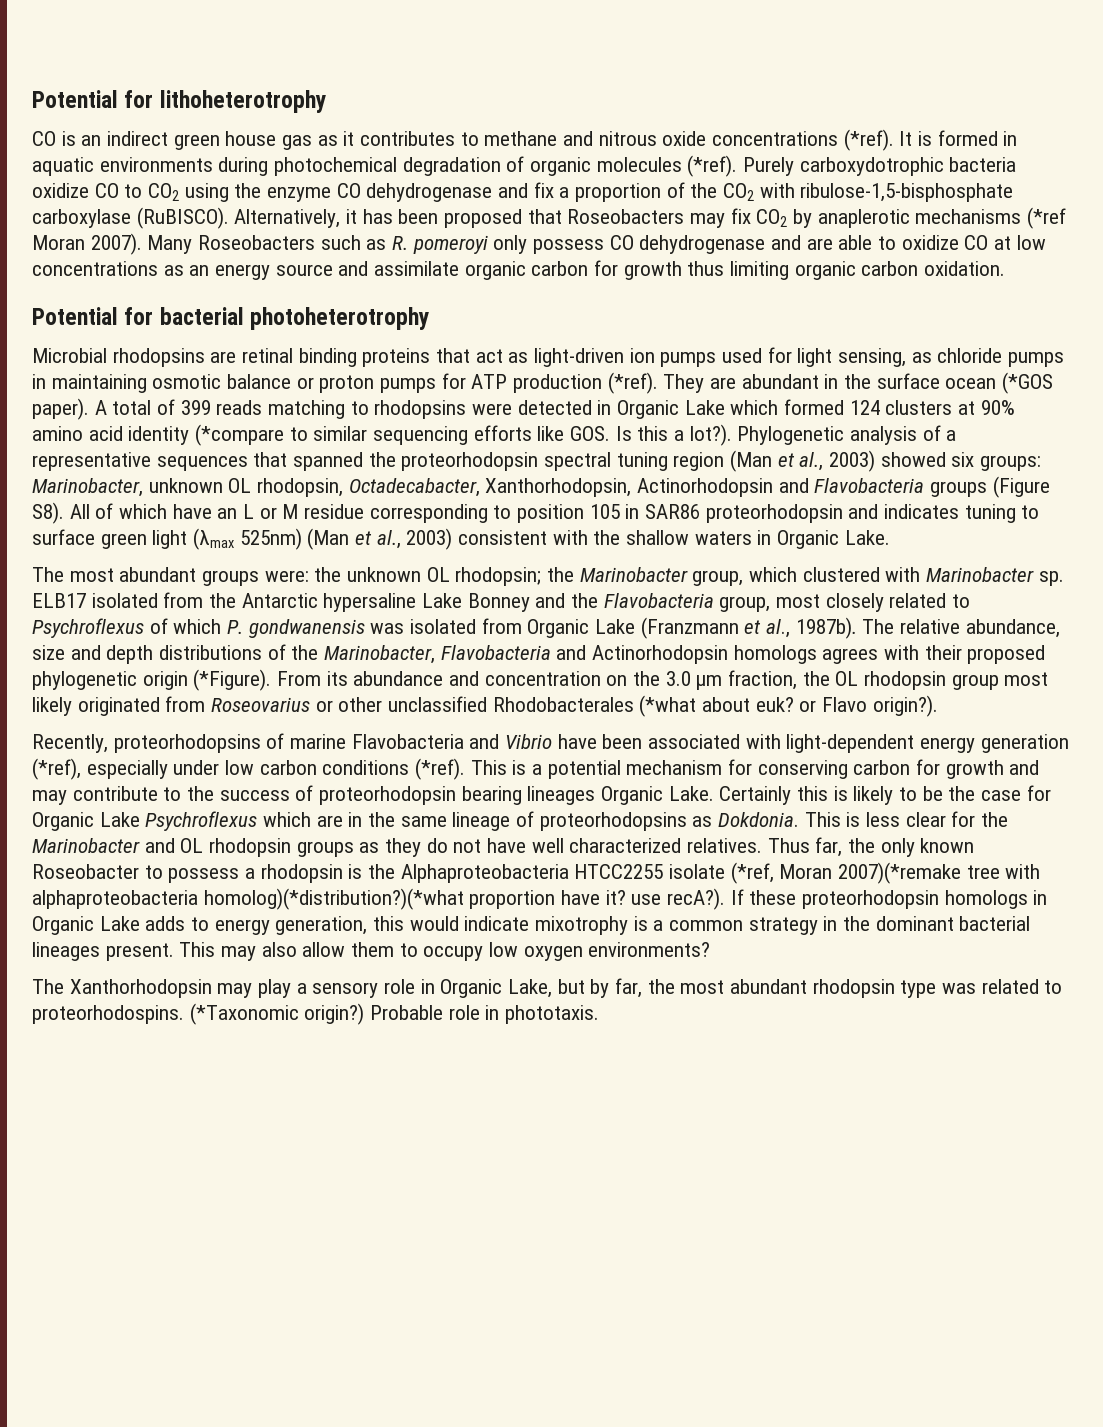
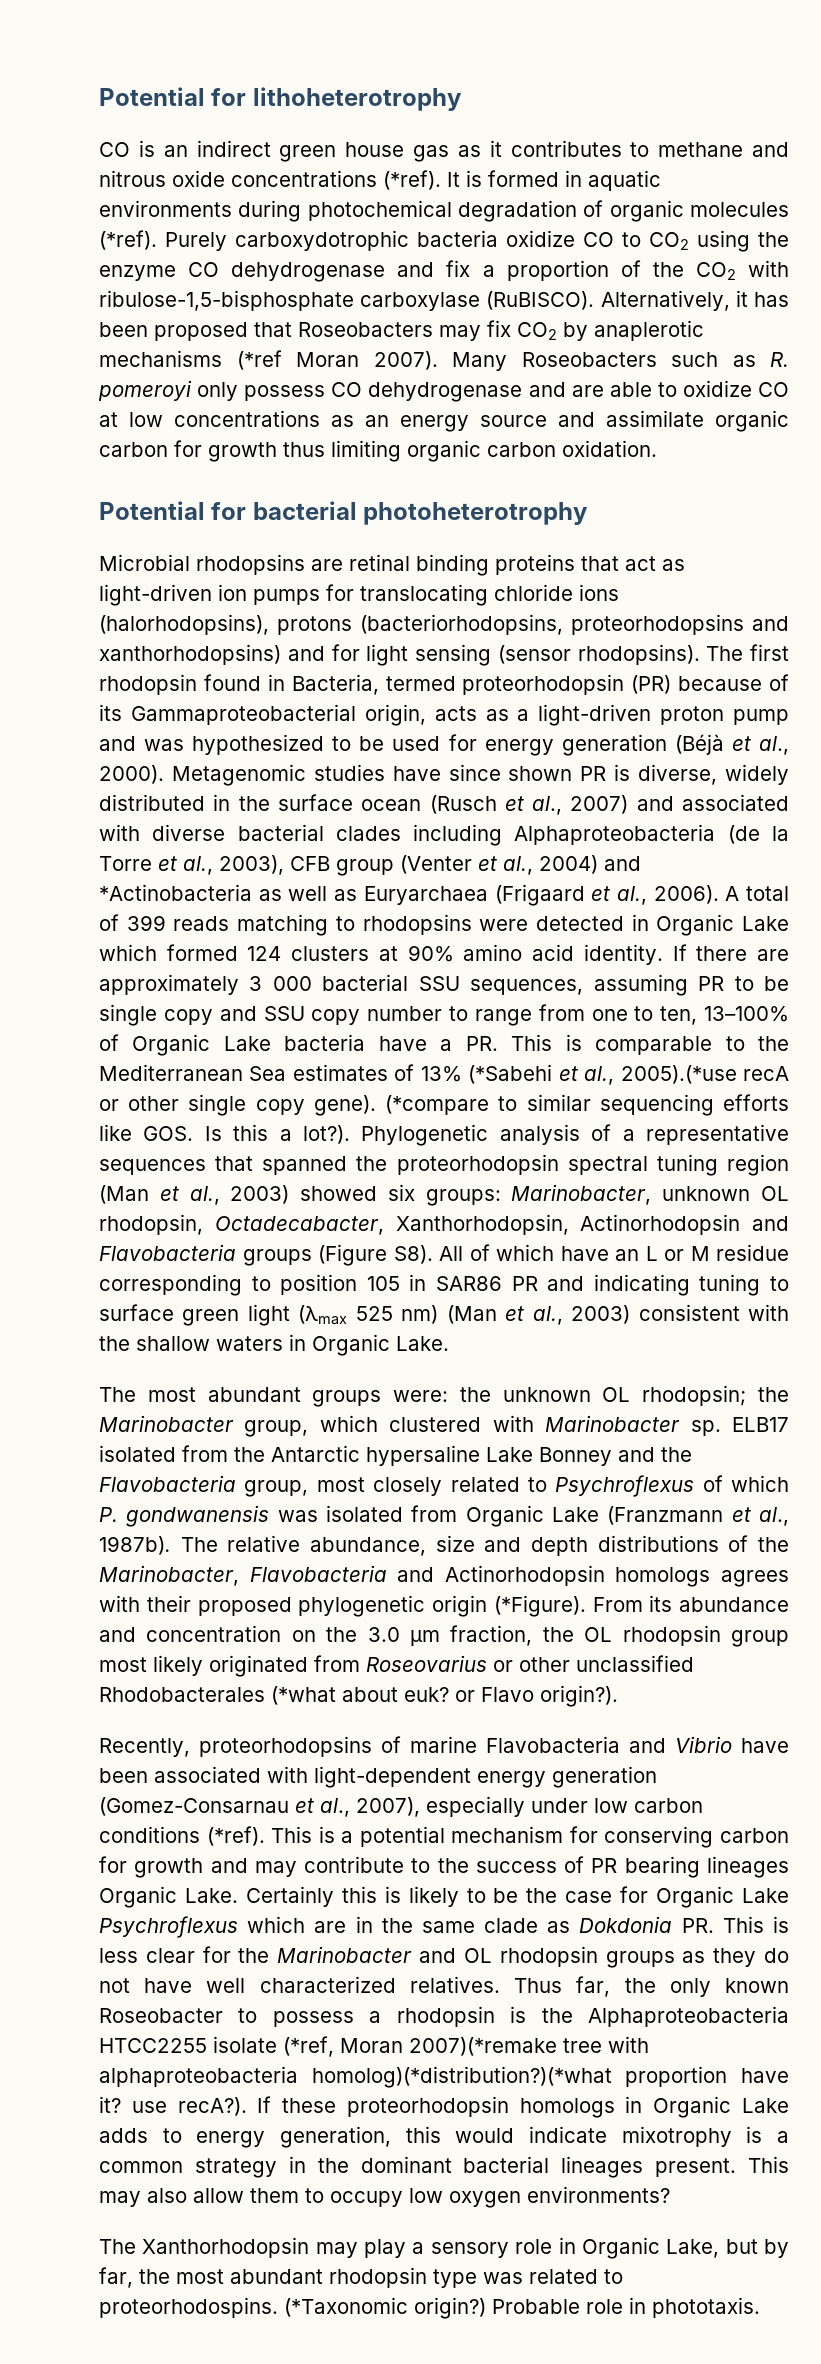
- Microbial rhodopsins are retinal binding proteins that act as light-driven ion pumps used for light sensing, as chloride pumps in maintaining osmotic balance or proton pumps for ATP production (*ref). They are abundant in the surface ocean (*GOS paper).
+ Microbial rhodopsins are retinal binding proteins that act as light-driven ion pumps for translocating chloride ions (halorhodopsins), protons (bacteriorhodopsins, proteorhodopsins and xanthorhodopsins) and for light sensing (sensor rhodopsins). The first rhodopsin found in Bacteria, termed proteorhodopsin (PR) because of its Gammaproteobacterial origin, acts as a light-driven proton pump and was hypothesized to be used for energy generation (Béjà et al., 2000). Metagenomic studies have since shown PR is diverse, widely distributed in the surface ocean (Rusch et al., 2007) and associated with diverse bacterial clades including Alphaproteobacteria (de la Torre et al., 2003), CFB group (Venter et al., 2004) and *Actinobacteria as well as Euryarchaea (Frigaard et al., 2006).
- A total of 399 reads matching to rhodopsins were detected in Organic Lake which formed 124 clusters at 90% amino acid identity (*compare to similar sequencing efforts like GOS. Is this a lot?).
+ A total of 399 reads matching to rhodopsins were detected in Organic Lake which formed 124 clusters at 90% amino acid identity. If there are approximately 3 000 bacterial SSU sequences, assuming PR to be single copy and SSU copy number to range from one to ten, 13–100% of Organic Lake bacteria have a PR. This is comparable to the Mediterranean Sea estimates of 13% (*Sabehi et al., 2005).(*use recA or other single copy gene). (*compare to similar sequencing efforts like GOS. Is this a lot?).
- Marinobacter, unknown OL rhodopsin, Octadecabacter, Xanthorhodopsin, Actinorhodopsin and Flavobacteria groups (Figure S8). All of which have an L or M residue corresponding to position 105 in SAR86 proteorhodopsin and indicates tuning to surface green light (λmax 525nm) (Man et al., 2003) consistent with the shallow waters in Organic Lake.
+ Marinobacter, unknown OL rhodopsin, Octadecabacter, Xanthorhodopsin, Actinorhodopsin and Flavobacteria groups (Figure S8). All of which have an L or M residue corresponding to position 105 in SAR86 PR and indicating tuning to surface green light (λmax 525 nm) (Man et al., 2003) consistent with the shallow waters in Organic Lake.
- Recently, proteorhodopsins of marine Flavobacteria and Vibrio have been associated with light-dependent energy generation (*ref), especially under low carbon conditions (*ref).
+ Recently, proteorhodopsins of marine Flavobacteria and Vibrio have been associated with light-dependent energy generation (Gomez-Consarnau et al., 2007), especially under low carbon conditions (*ref).
- This is a potential mechanism for conserving carbon for growth and may contribute to the success of proteorhodopsin bearing lineages Organic Lake.
+ This is a potential mechanism for conserving carbon for growth and may contribute to the success of PR bearing lineages Organic Lake.
- Certainly this is likely to be the case for Organic Lake Psychroflexus which are in the same lineage of proteorhodopsins as Dokdonia. This is less clear for the Marinobacter and OL rhodopsin groups as they do not have well characterized relatives.
+ Certainly this is likely to be the case for Organic Lake Psychroflexus which are in the same clade as Dokdonia PR. This is less clear for the Marinobacter and OL rhodopsin groups as they do not have well characterized relatives.

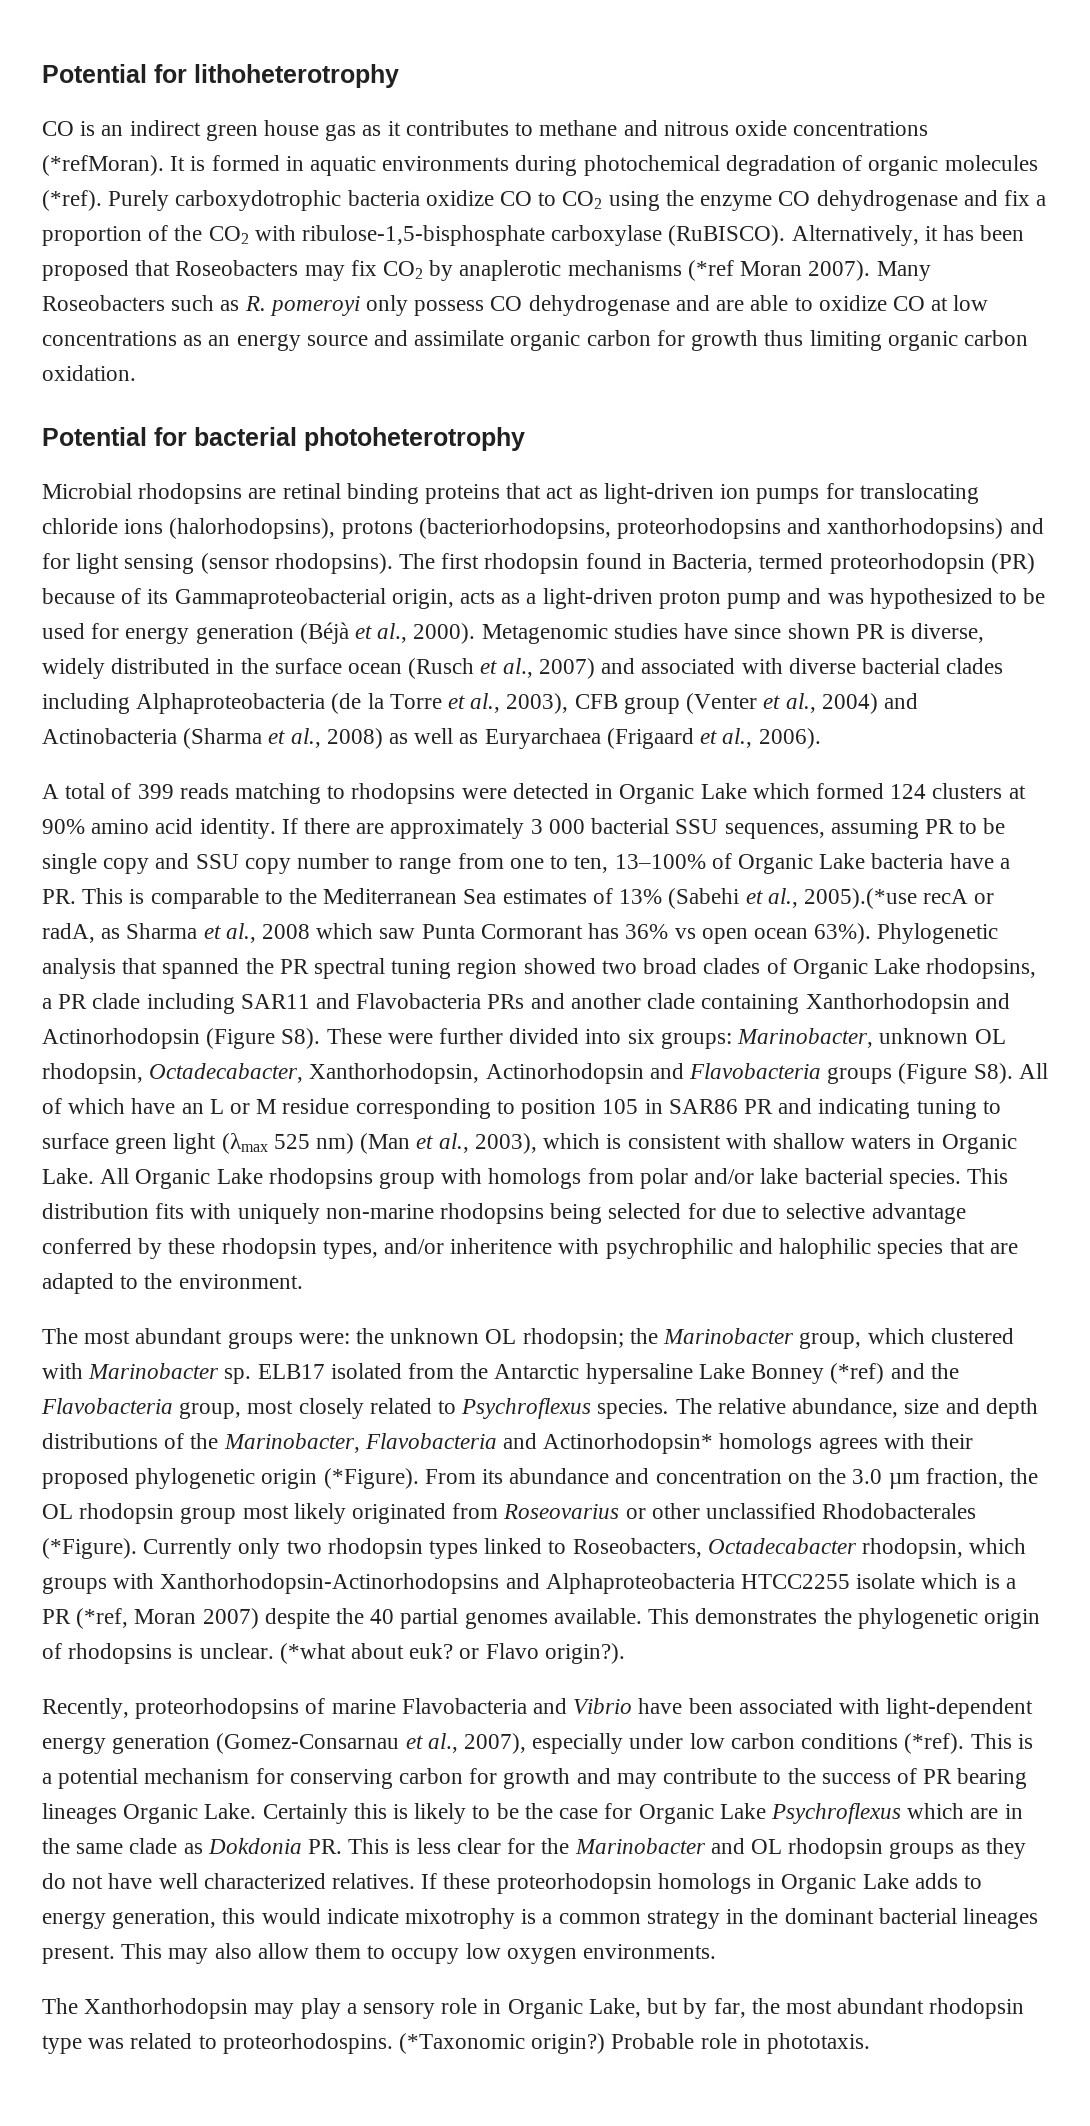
- CO is an indirect green house gas as it contributes to methane and nitrous oxide concentrations (*ref).
+ CO is an indirect green house gas as it contributes to methane and nitrous oxide concentrations (*refMoran).
- Metagenomic studies have since shown PR is diverse, widely distributed in the surface ocean (Rusch et al., 2007) and associated with diverse bacterial clades including Alphaproteobacteria (de la Torre et al., 2003), CFB group (Venter et al., 2004) and *Actinobacteria as well as Euryarchaea (Frigaard et al., 2006). A total of 399 reads matching to rhodopsins were detected in Organic Lake which formed 124 clusters at 90% amino acid identity.
+ Metagenomic studies have since shown PR is diverse, widely distributed in the surface ocean (Rusch et al., 2007) and associated with diverse bacterial clades including Alphaproteobacteria (de la Torre et al., 2003), CFB group (Venter et al., 2004) and Actinobacteria (Sharma et al., 2008) as well as Euryarchaea (Frigaard et al., 2006).
+ A total of 399 reads matching to rhodopsins were detected in Organic Lake which formed 124 clusters at 90% amino acid identity.
- If there are approximately 3 000 bacterial SSU sequences, assuming PR to be single copy and SSU copy number to range from one to ten, 13–100% of Organic Lake bacteria have a PR. This is comparable to the Mediterranean Sea estimates of 13% (*Sabehi et al., 2005).(*use recA or other single copy gene). (*compare to similar sequencing efforts like GOS. Is this a lot?). Phylogenetic analysis of a representative sequences that spanned the proteorhodopsin spectral tuning region (Man et al., 2003) showed six groups:
+ If there are approximately 3 000 bacterial SSU sequences, assuming PR to be single copy and SSU copy number to range from one to ten, 13–100% of Organic Lake bacteria have a PR. This is comparable to the Mediterranean Sea estimates of 13% (Sabehi et al., 2005).(*use recA or radA, as Sharma et al., 2008 which saw Punta Cormorant has 36% vs open ocean 63%). Phylogenetic analysis that spanned the PR spectral tuning region showed two broad clades of Organic Lake rhodopsins, a PR clade including SAR11 and Flavobacteria PRs and another clade containing Xanthorhodopsin and Actinorhodopsin (Figure S8). These were further divided into six groups:
- Marinobacter, unknown OL rhodopsin, Octadecabacter, Xanthorhodopsin, Actinorhodopsin and Flavobacteria groups (Figure S8). All of which have an L or M residue corresponding to position 105 in SAR86 PR and indicating tuning to surface green light (λmax 525 nm) (Man et al., 2003) consistent with the shallow waters in Organic Lake.
+ Marinobacter, unknown OL rhodopsin, Octadecabacter, Xanthorhodopsin, Actinorhodopsin and Flavobacteria groups (Figure S8). All of which have an L or M residue corresponding to position 105 in SAR86 PR and indicating tuning to surface green light (λmax 525 nm) (Man et al., 2003), which is consistent with shallow waters in Organic Lake. All Organic Lake rhodopsins group with homologs from polar and/or lake bacterial species. This distribution fits with uniquely non-marine rhodopsins being selected for due to selective advantage conferred by these rhodopsin types, and/or inheritence with psychrophilic and halophilic species that are adapted to the environment.
- ELB17 isolated from the Antarctic hypersaline Lake Bonney and the Flavobacteria group, most closely related to Psychroflexus of which P. gondwanensis was isolated from Organic Lake (Franzmann et al., 1987b).
+ ELB17 isolated from the Antarctic hypersaline Lake Bonney (*ref) and the Flavobacteria group, most closely related to Psychroflexus species.
- The relative abundance, size and depth distributions of the Marinobacter, Flavobacteria and Actinorhodopsin homologs agrees with their proposed phylogenetic origin (*Figure).
+ The relative abundance, size and depth distributions of the Marinobacter, Flavobacteria and Actinorhodopsin* homologs agrees with their proposed phylogenetic origin (*Figure).
- From its abundance and concentration on the 3.0 µm fraction, the OL rhodopsin group most likely originated from Roseovarius or other unclassified Rhodobacterales (*what about euk? or Flavo origin?).
+ From its abundance and concentration on the 3.0 µm fraction, the OL rhodopsin group most likely originated from Roseovarius or other unclassified Rhodobacterales (*Figure). Currently only two rhodopsin types linked to Roseobacters, Octadecabacter rhodopsin, which groups with Xanthorhodopsin-Actinorhodopsins and Alphaproteobacteria HTCC2255 isolate which is a PR (*ref, Moran 2007) despite the 40 partial genomes available. This demonstrates the phylogenetic origin of rhodopsins is unclear. (*what about euk? or Flavo origin?).
- Thus far, the only known Roseobacter to possess a rhodopsin is the Alphaproteobacteria HTCC2255 isolate (*ref, Moran 2007)(*remake tree with alphaproteobacteria homolog)(*distribution?)(*what proportion have it? use recA?).
- This may also allow them to occupy low oxygen environments?
+ This may also allow them to occupy low oxygen environments.

